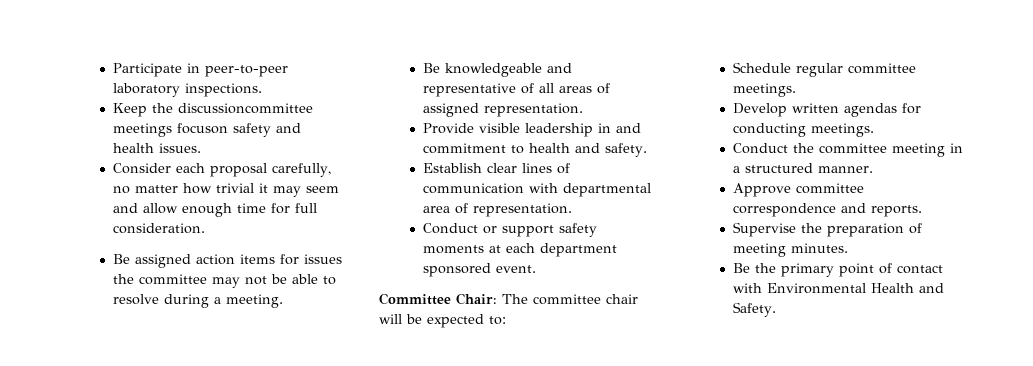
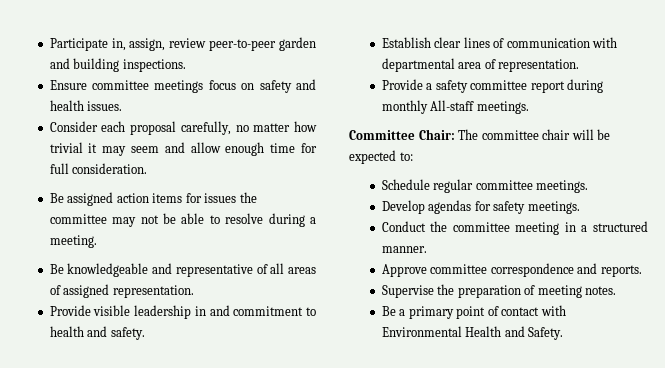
- Participate in peer-to-peer laboratory inspections.
- Keep the discussioncommittee meetings focuson safety and health issues.
+ Participate in, assign, review peer-to-peer garden and building inspections.
+ Ensure committee meetings focus on safety and health issues.
- Conduct or support safety moments at each department sponsored event.
+ Provide a safety committee report during monthly All-staff meetings.
- Develop written agendas for conducting meetings.
+ Develop agendas for safety meetings.
- Supervise the preparation of meeting minutes.
- Be the primary point of contact with Environmental Health and Safety.
+ Supervise the preparation of meeting notes.
+ Be a primary point of contact with Environmental Health and Safety.

